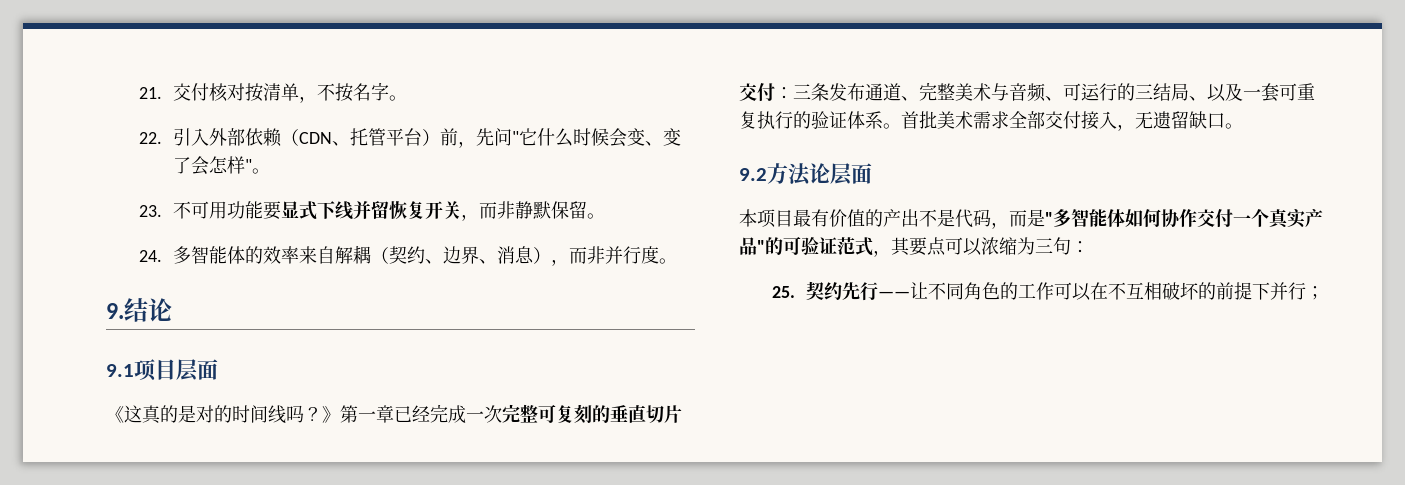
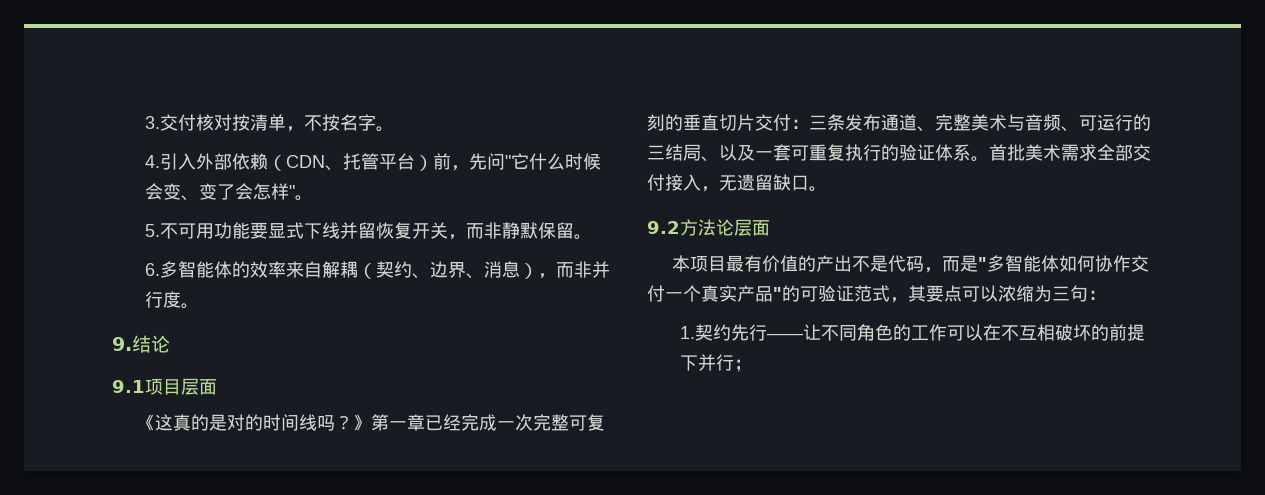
- 21.交付核对按清单，不按名字。
+ 3.交付核对按清单，不按名字。
- 22.引入外部依赖（CDN、托管平台）前，先问"它什么时候会变、变了会怎样"。
+ 4.引入外部依赖（CDN、托管平台）前，先问"它什么时候会变、变了会怎样"。
- 23.不可用功能要显式下线并留恢复开关，而非静默保留。
+ 5.不可用功能要显式下线并留恢复开关，而非静默保留。
- 24.多智能体的效率来自解耦（契约、边界、消息），而非并行度。
+ 6.多智能体的效率来自解耦（契约、边界、消息），而非并行度。
- 25.契约先行——让不同角色的工作可以在不互相破坏的前提下并行；
+ 1.契约先行——让不同角色的工作可以在不互相破坏的前提下并行；

